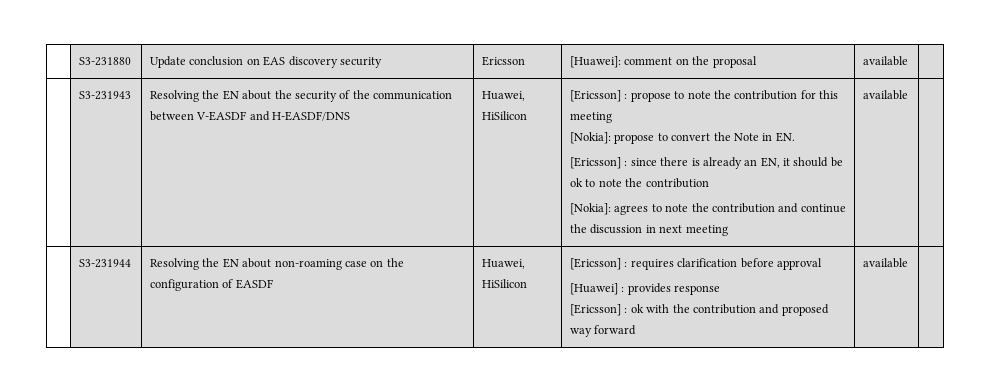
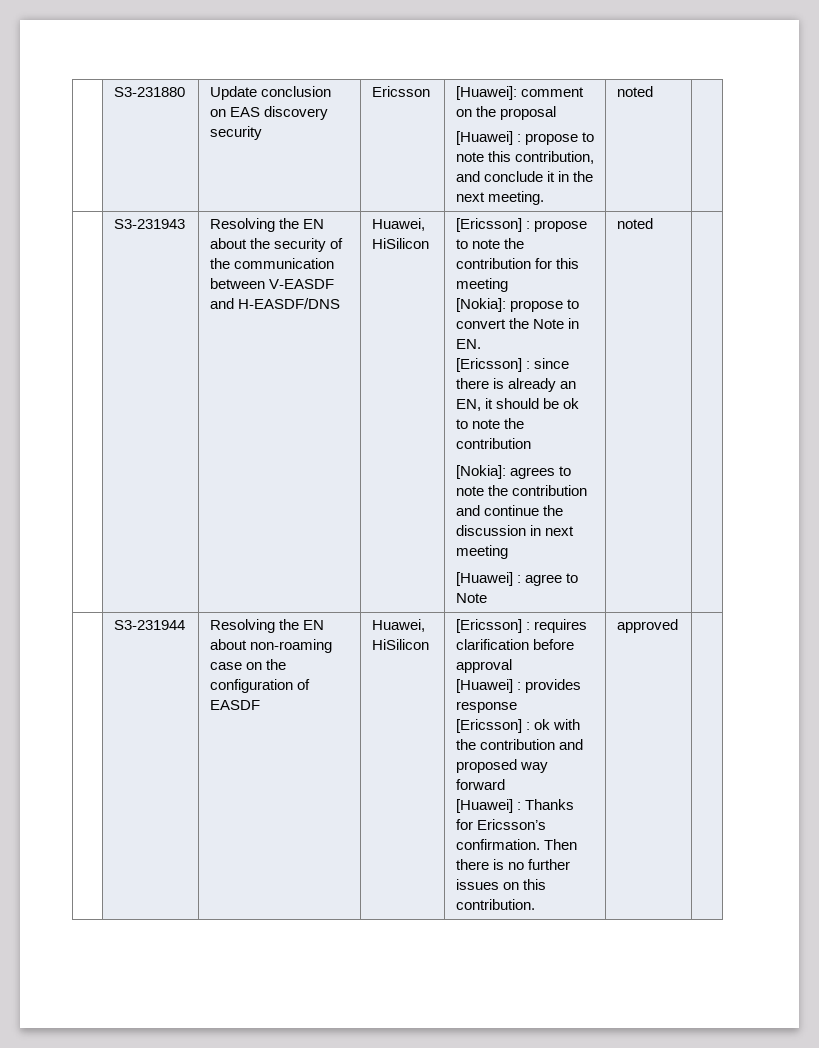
- | S3-231880 | Update conclusion on EAS discovery security | Ericsson | [Huawei]: comment on the proposal | available |
+ | S3-231880 | Update conclusion on EAS discovery security | Ericsson | [Huawei]: comment on the proposal
+ [Huawei] : propose to note this contribution, and conclude it in the next meeting. | noted |
- [Nokia]: agrees to note the contribution and continue the discussion in next meeting | available
+ [Nokia]: agrees to note the contribution and continue the discussion in next meeting
+ [Huawei] : agree to Note | noted
- [Ericsson] : ok with the contribution and proposed way forward | available
+ [Ericsson] : ok with the contribution and proposed way forward
+ [Huawei] : Thanks for Ericsson’s confirmation. Then there is no further issues on this contribution. | approved

